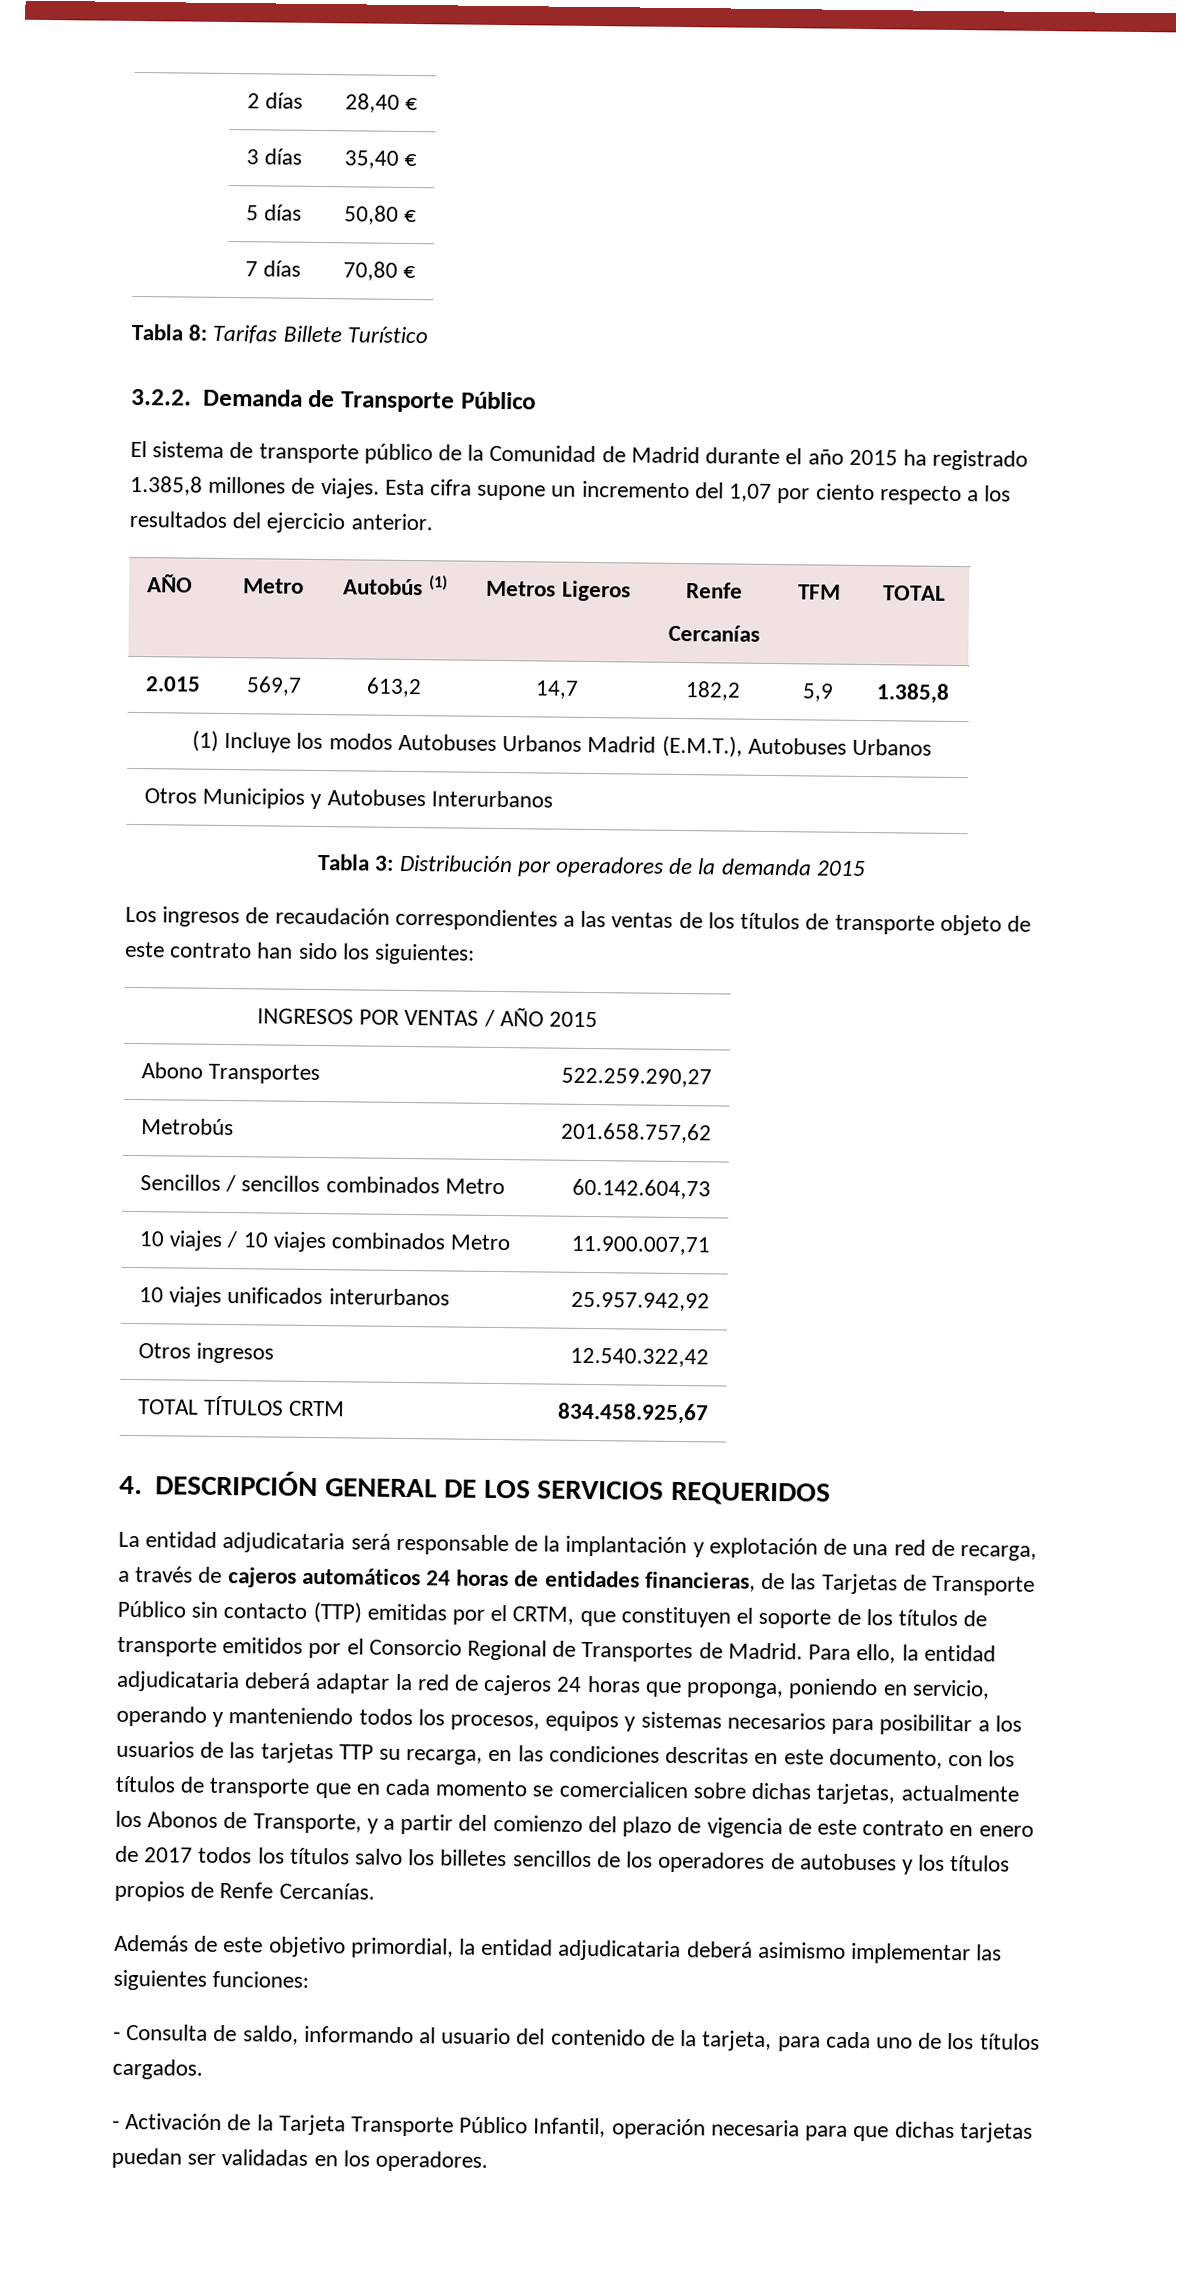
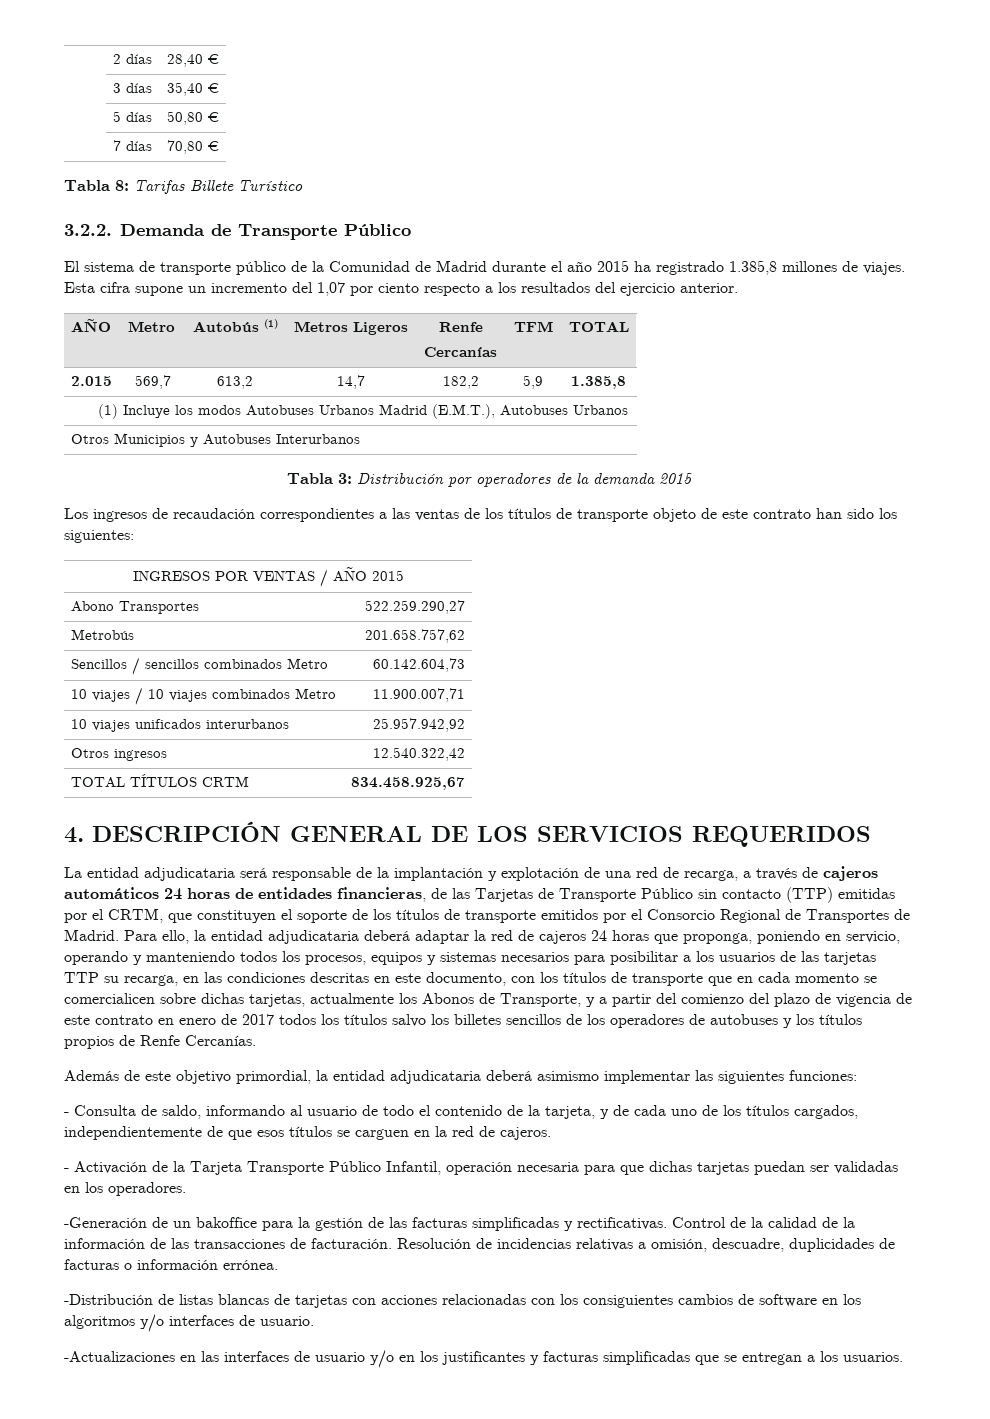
- - Consulta de saldo, informando al usuario del contenido de la tarjeta, para cada uno de los títulos cargados.
+ - Consulta de saldo, informando al usuario de todo el contenido de la tarjeta, y de cada uno de los títulos cargados, independientemente de que esos títulos se carguen en la red de cajeros.
+ -Generación de un bakoffice para la gestión de las facturas simplificadas y rectificativas. Control de la calidad de la información de las transacciones de facturación. Resolución de incidencias relativas a omisión, descuadre, duplicidades de facturas o información errónea.
+ -Distribución de listas blancas de tarjetas con acciones relacionadas con los consiguientes cambios de software en los algoritmos y/o interfaces de usuario.
+ -Actualizaciones en las interfaces de usuario y/o en los justificantes y facturas simplificadas que se entregan a los usuarios.

